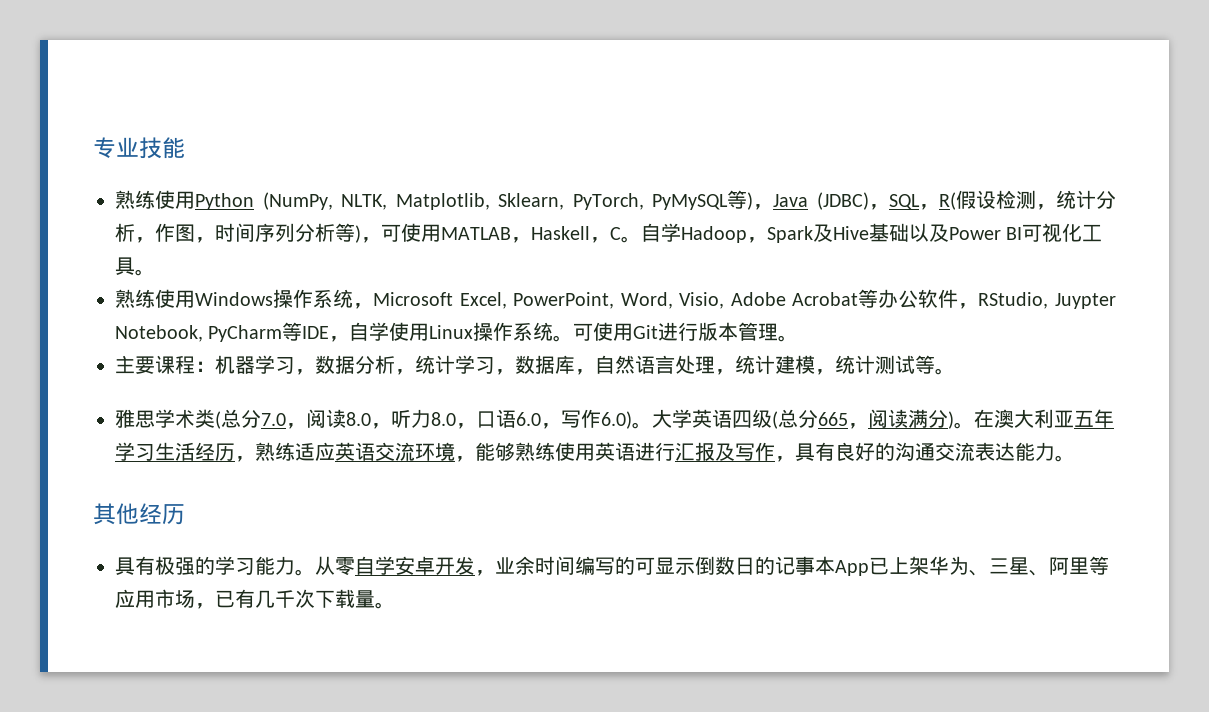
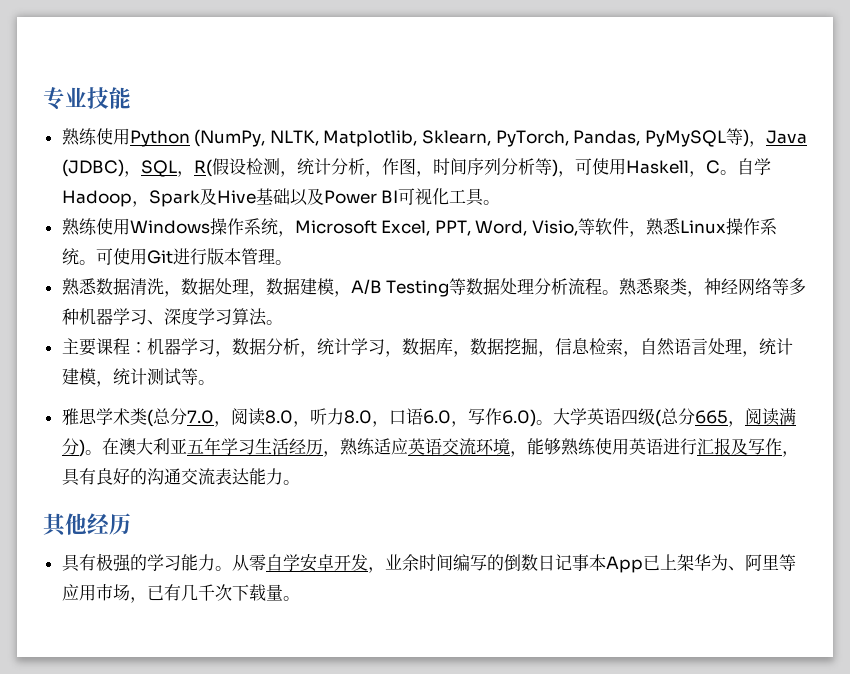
- 熟练使用Python (NumPy, NLTK, Matplotlib, Sklearn, PyTorch, PyMySQL等)，Java (JDBC)，SQL，R(假设检测，统计分析，作图，时间序列分析等)，可使用MATLAB，Haskell，C。
+ 熟练使用Python (NumPy, NLTK, Matplotlib, Sklearn, PyTorch, Pandas, PyMySQL等)，Java (JDBC)，SQL，R(假设检测，统计分析，作图，时间序列分析等)，可使用Haskell，C。
- 熟练使用Windows操作系统，Microsoft Excel, PowerPoint, Word, Visio, Adobe Acrobat等办公软件，RStudio, Juypter Notebook, PyCharm等IDE，自学使用Linux操作系统。
+ 熟练使用Windows操作系统，Microsoft Excel, PPT, Word, Visio,等软件，熟悉Linux操作系统。
+ 熟悉数据清洗，数据处理，数据建模，A/B Testing等数据处理分析流程。熟悉聚类，神经网络等多种机器学习、深度学习算法。
- 主要课程：机器学习，数据分析，统计学习，数据库，自然语言处理，统计建模，统计测试等。
+ 主要课程：机器学习，数据分析，统计学习，数据库，数据挖掘，信息检索，自然语言处理，统计建模，统计测试等。
- 从零自学安卓开发，业余时间编写的可显示倒数日的记事本App已上架华为、三星、阿里等应用市场，已有几千次下载量。
+ 从零自学安卓开发，业余时间编写的倒数日记事本App已上架华为、阿里等应用市场，已有几千次下载量。

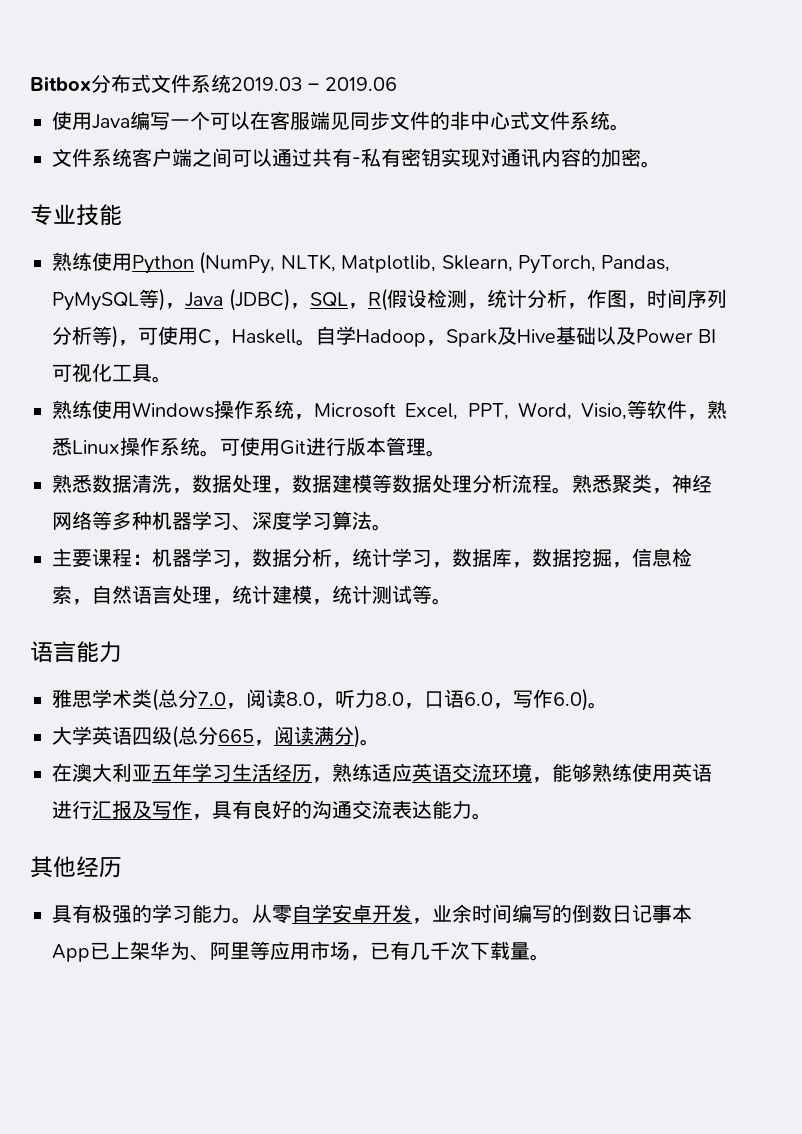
+ Bitbox分布式文件系统2019.03 – 2019.06
+ 使用Java编写一个可以在客服端见同步文件的非中心式文件系统。
+ 文件系统客户端之间可以通过共有-私有密钥实现对通讯内容的加密。
- 熟练使用Python (NumPy, NLTK, Matplotlib, Sklearn, PyTorch, Pandas, PyMySQL等)，Java (JDBC)，SQL，R(假设检测，统计分析，作图，时间序列分析等)，可使用Haskell，C。
+ 熟练使用Python (NumPy, NLTK, Matplotlib, Sklearn, PyTorch, Pandas, PyMySQL等)，Java (JDBC)，SQL，R(假设检测，统计分析，作图，时间序列分析等)，可使用C，Haskell。
- 熟悉数据清洗，数据处理，数据建模，A/B Testing等数据处理分析流程。
+ 熟悉数据清洗，数据处理，数据建模等数据处理分析流程。
+ 语言能力
- 雅思学术类(总分7.0，阅读8.0，听力8.0，口语6.0，写作6.0)。大学英语四级(总分665，阅读满分)。在澳大利亚五年学习生活经历，熟练适应英语交流环境，能够熟练使用英语进行汇报及写作，具有良好的沟通交流表达能力。
+ 雅思学术类(总分7.0，阅读8.0，听力8.0，口语6.0，写作6.0)。
+ 大学英语四级(总分665，阅读满分)。
+ 在澳大利亚五年学习生活经历，熟练适应英语交流环境，能够熟练使用英语进行汇报及写作，具有良好的沟通交流表达能力。

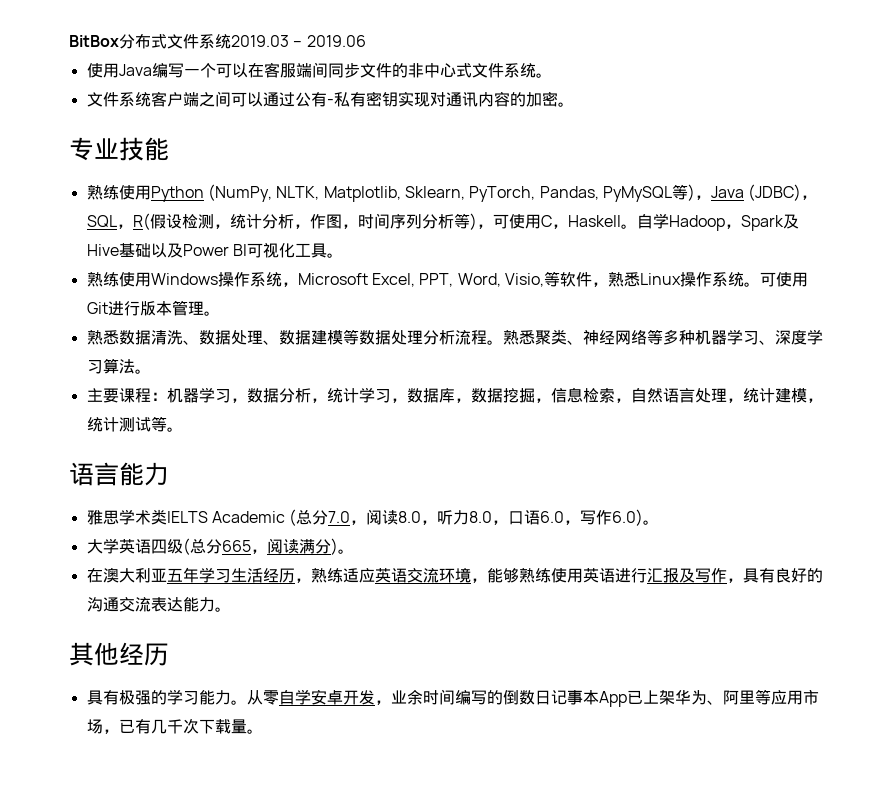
- Bitbox分布式文件系统2019.03 – 2019.06
+ BitBox分布式文件系统2019.03 – 2019.06
- 使用Java编写一个可以在客服端见同步文件的非中心式文件系统。
+ 使用Java编写一个可以在客服端间同步文件的非中心式文件系统。
- 文件系统客户端之间可以通过共有-私有密钥实现对通讯内容的加密。
+ 文件系统客户端之间可以通过公有-私有密钥实现对通讯内容的加密。
- 熟悉数据清洗，数据处理，数据建模等数据处理分析流程。
+ 熟悉数据清洗、数据处理、数据建模等数据处理分析流程。
- 熟悉聚类，神经网络等多种机器学习、深度学习算法。
+ 熟悉聚类、神经网络等多种机器学习、深度学习算法。
- 雅思学术类(总分7.0，阅读8.0，听力8.0，口语6.0，写作6.0)。
+ 雅思学术类IELTS Academic (总分7.0，阅读8.0，听力8.0，口语6.0，写作6.0)。

